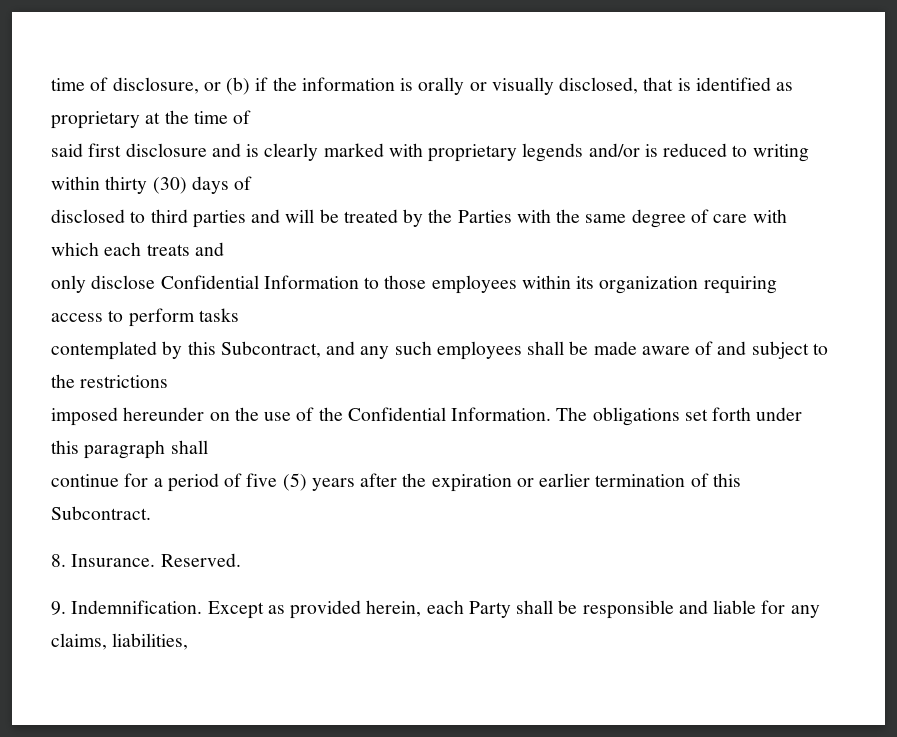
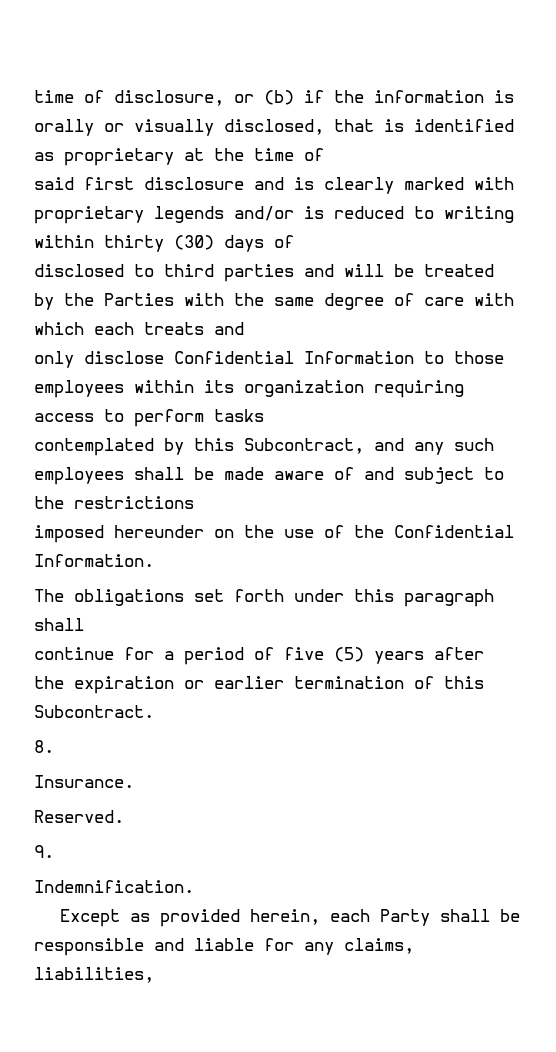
- imposed hereunder on the use of the Confidential Information. The obligations set forth under this paragraph shall
+ imposed hereunder on the use of the Confidential Information.
+ The obligations set forth under this paragraph shall
- 8. Insurance. Reserved.
+ 8.
+ Insurance.
+ Reserved.
- 9. Indemnification. Except as provided herein, each Party shall be responsible and liable for any claims, liabilities,
+ 9.
+ Indemnification.
+ Except as provided herein, each Party shall be responsible and liable for any claims, liabilities,

